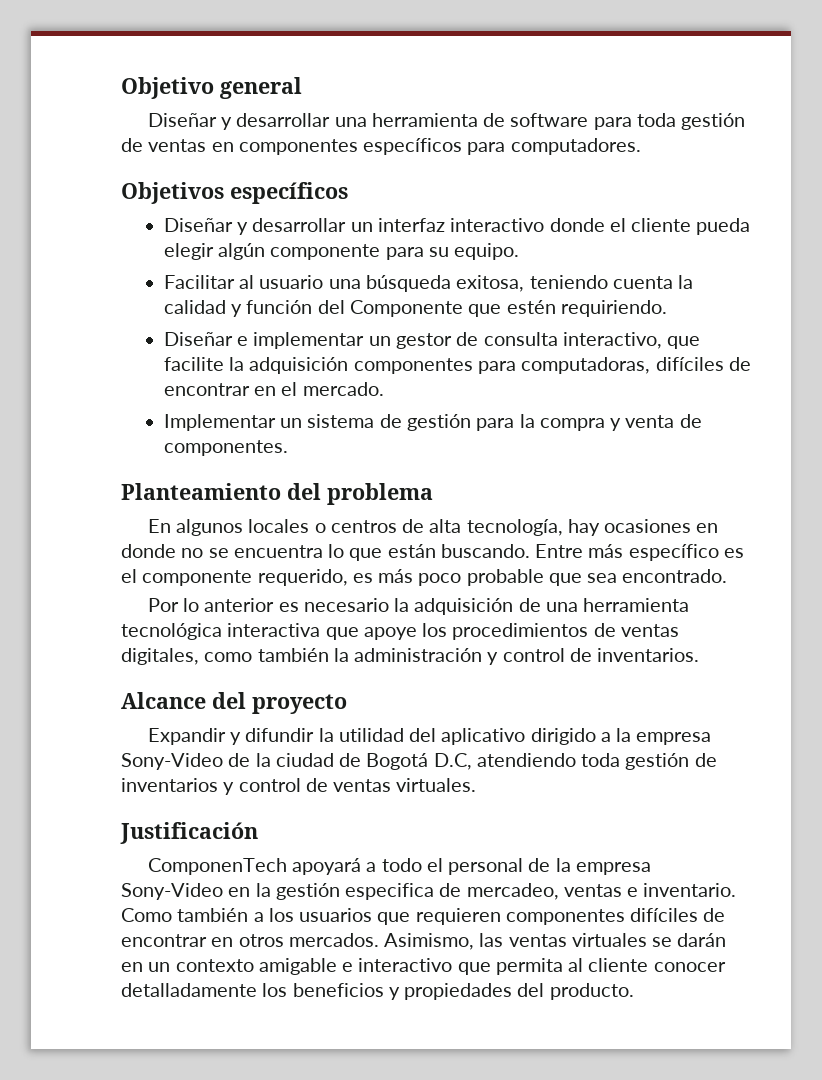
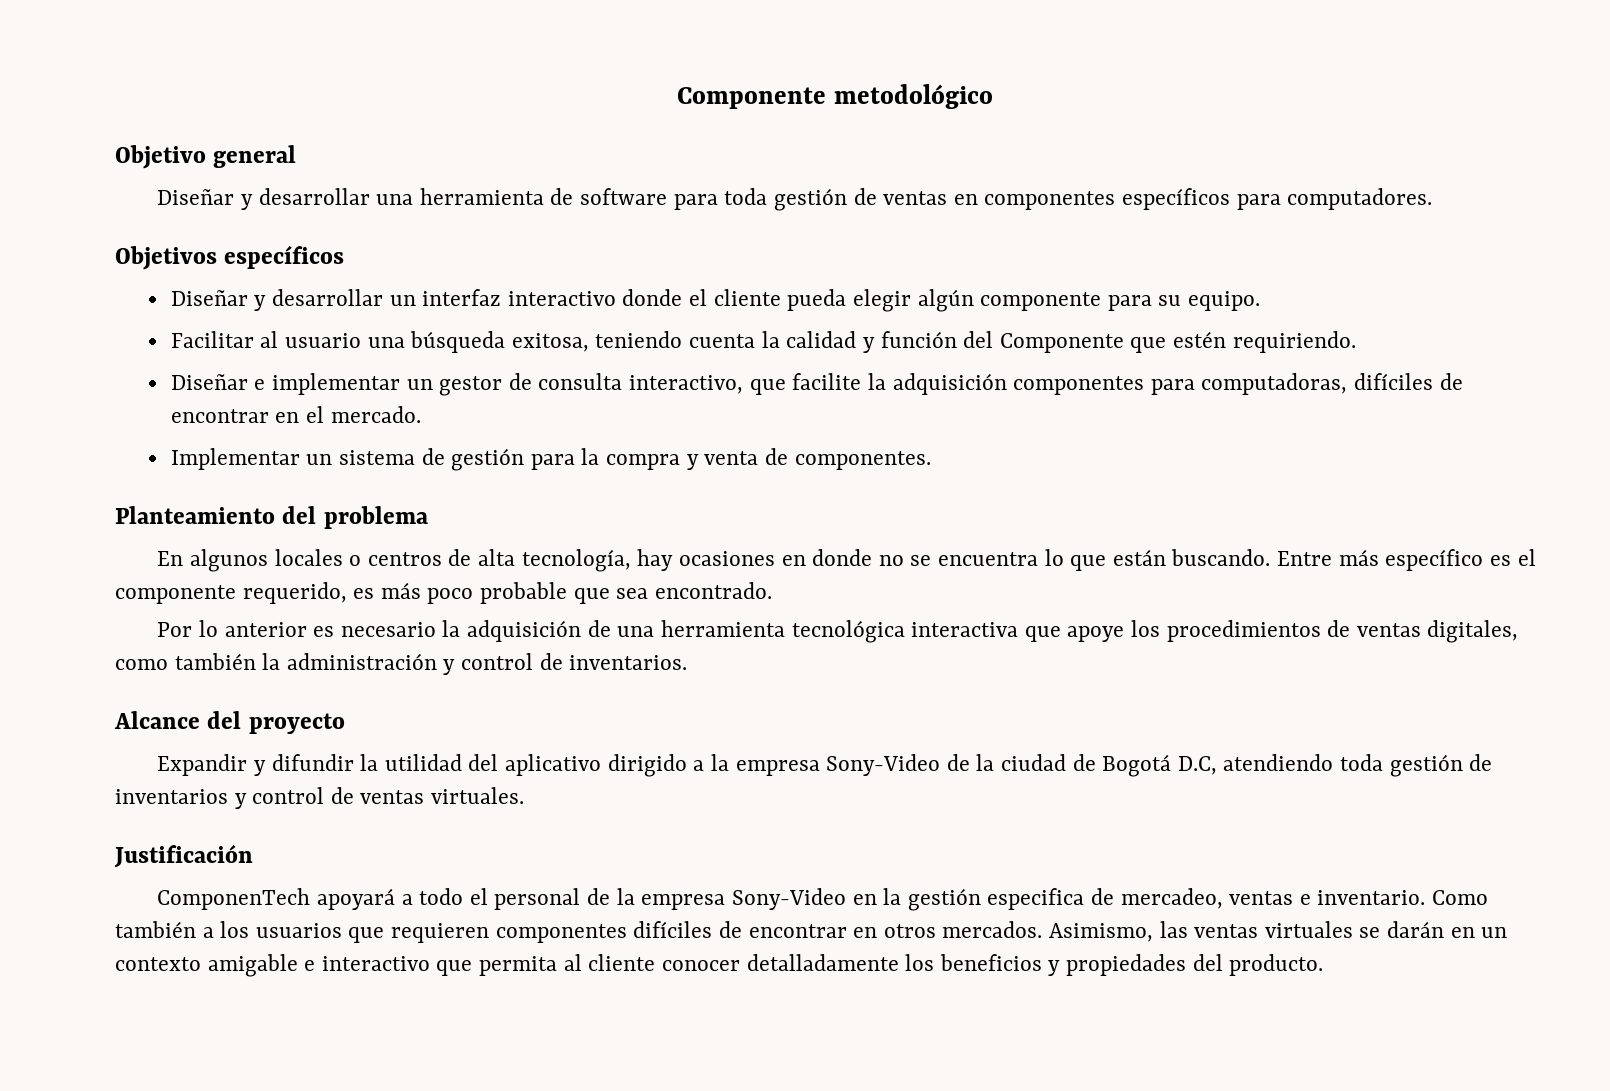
+ Componente metodológico

